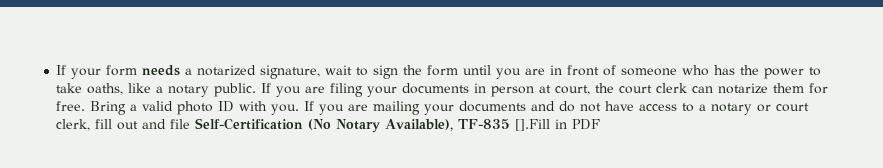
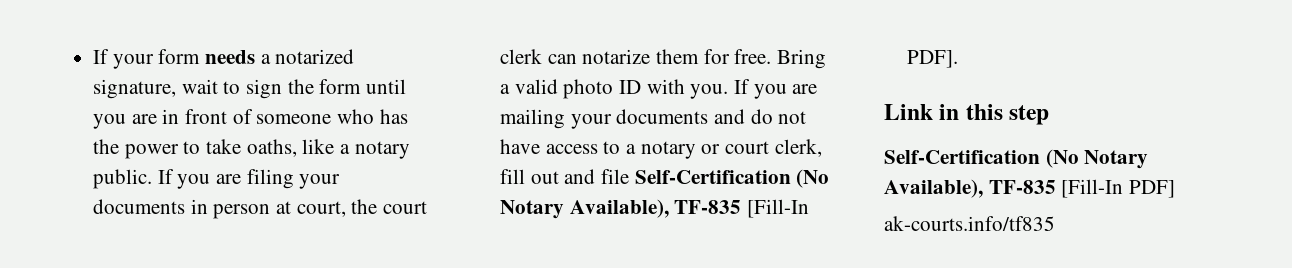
- If you are mailing your documents and do not have access to a notary or court clerk, fill out and file Self-Certification (No Notary Available), TF-835 [].Fill in PDF
+ If you are mailing your documents and do not have access to a notary or court clerk, fill out and file Self-Certification (No Notary Available), TF-835 [Fill-In PDF].
+ Link in this step
+ Self-Certification (No Notary Available), TF-835 [Fill-In PDF]
+ ak-courts.info/tf835

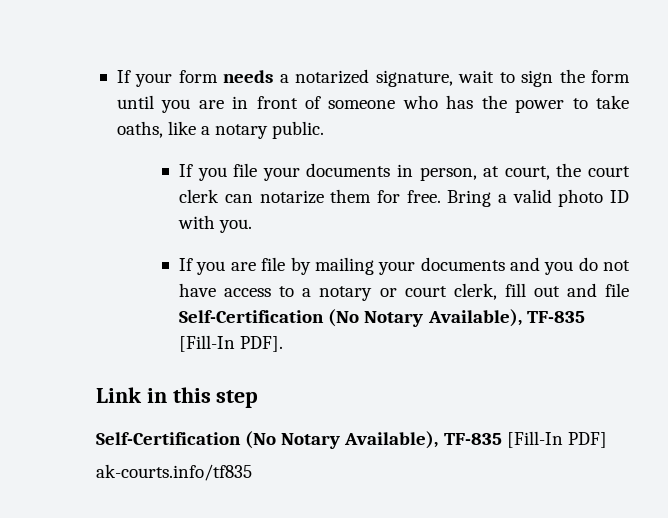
- If your form needs a notarized signature, wait to sign the form until you are in front of someone who has the power to take oaths, like a notary public. If you are filing your documents in person at court, the court clerk can notarize them for free.
+ If your form needs a notarized signature, wait to sign the form until you are in front of someone who has the power to take oaths, like a notary public.
+ If you file your documents in person, at court, the court clerk can notarize them for free.
- Bring a valid photo ID with you. If you are mailing your documents and do not have access to a notary or court clerk, fill out and file Self-Certification (No Notary Available), TF-835 [Fill-In PDF].
+ Bring a valid photo ID with you.
+ If you are file by mailing your documents and you do not have access to a notary or court clerk, fill out and file Self-Certification (No Notary Available), TF-835 [Fill-In PDF].

